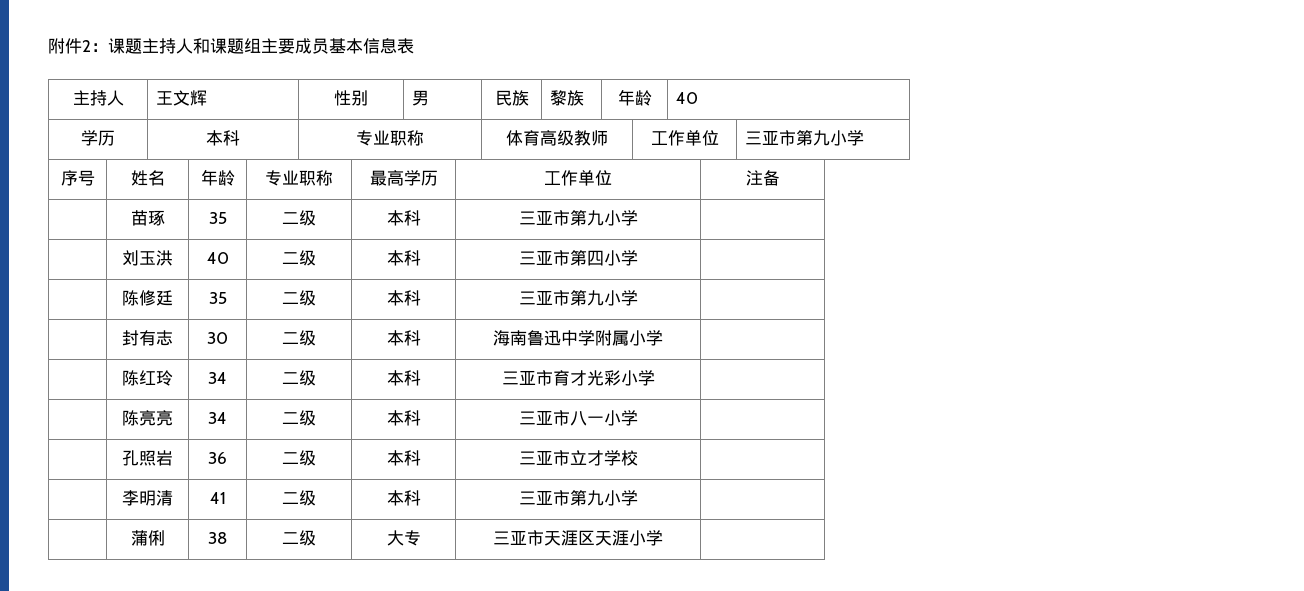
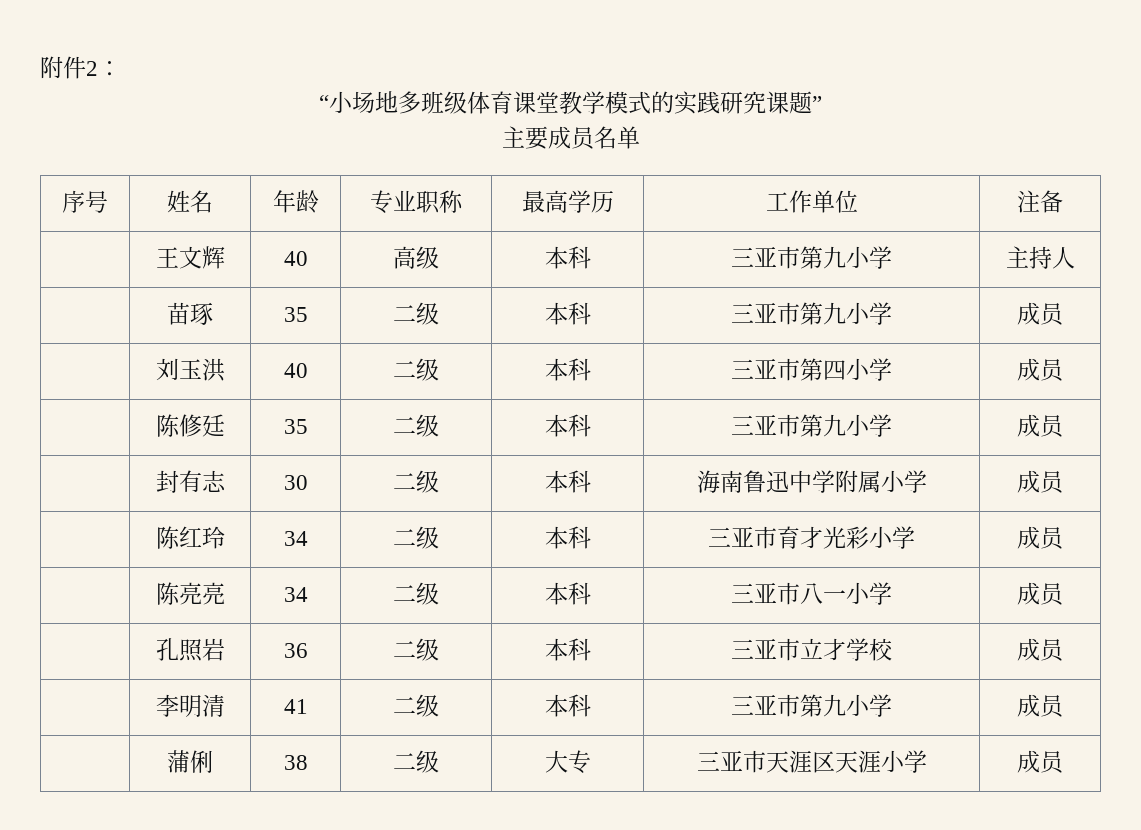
- 附件2：课题主持人和课题组主要成员基本信息表
- 主持人 | 王文辉 | 性别 | 男 | 民族 | 黎族 | 年龄 | 40
- 学历 | 本科 | 专业职称 | 体育高级教师 | 工作单位 | 三亚市第九小学
+ 附件2：
+ “小场地多班级体育课堂教学模式的实践研究课题”
+ 主要成员名单
+ | 王文辉 | 40 | 高级 | 本科 | 三亚市第九小学 | 主持人
- | 苗琢 | 35 | 二级 | 本科 | 三亚市第九小学 |
+ | 苗琢 | 35 | 二级 | 本科 | 三亚市第九小学 | 成员
- | 刘玉洪 | 40 | 二级 | 本科 | 三亚市第四小学 |
+ | 刘玉洪 | 40 | 二级 | 本科 | 三亚市第四小学 | 成员
- | 陈修廷 | 35 | 二级 | 本科 | 三亚市第九小学 |
+ | 陈修廷 | 35 | 二级 | 本科 | 三亚市第九小学 | 成员
- | 封有志 | 30 | 二级 | 本科 | 海南鲁迅中学附属小学 |
+ | 封有志 | 30 | 二级 | 本科 | 海南鲁迅中学附属小学 | 成员
- | 陈红玲 | 34 | 二级 | 本科 | 三亚市育才光彩小学 |
+ | 陈红玲 | 34 | 二级 | 本科 | 三亚市育才光彩小学 | 成员
- | 陈亮亮 | 34 | 二级 | 本科 | 三亚市八一小学 |
+ | 陈亮亮 | 34 | 二级 | 本科 | 三亚市八一小学 | 成员
- | 孔照岩 | 36 | 二级 | 本科 | 三亚市立才学校 |
+ | 孔照岩 | 36 | 二级 | 本科 | 三亚市立才学校 | 成员
- | 李明清 | 41 | 二级 | 本科 | 三亚市第九小学 |
+ | 李明清 | 41 | 二级 | 本科 | 三亚市第九小学 | 成员
- | 蒲俐 | 38 | 二级 | 大专 | 三亚市天涯区天涯小学 |
+ | 蒲俐 | 38 | 二级 | 大专 | 三亚市天涯区天涯小学 | 成员

